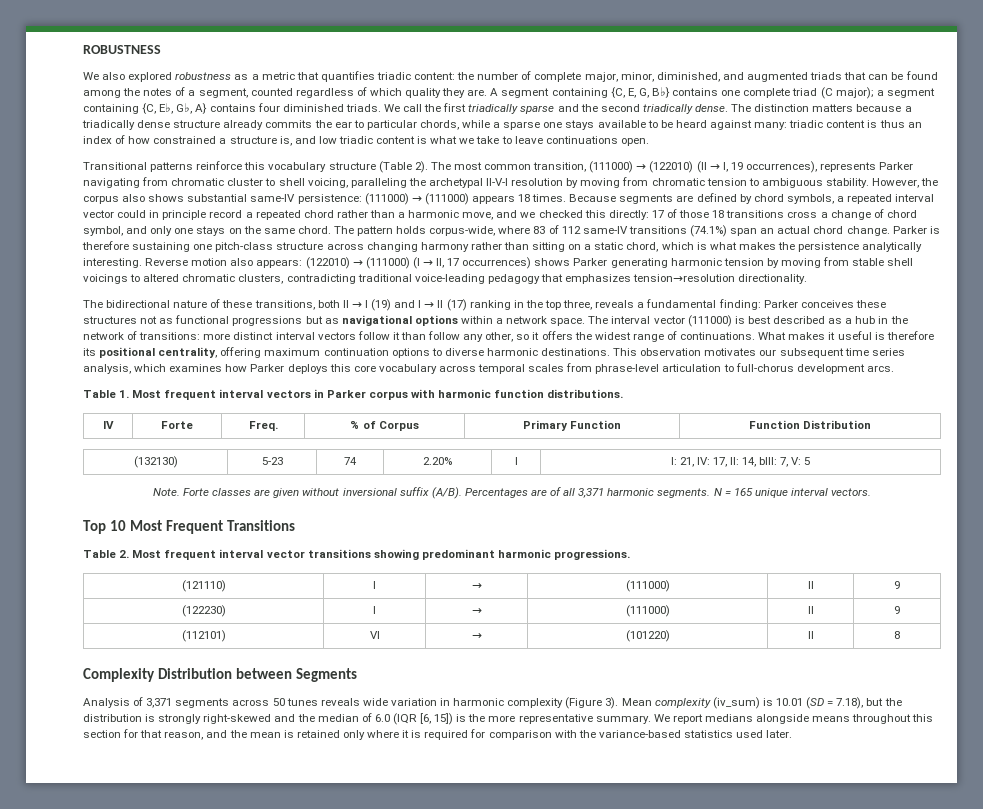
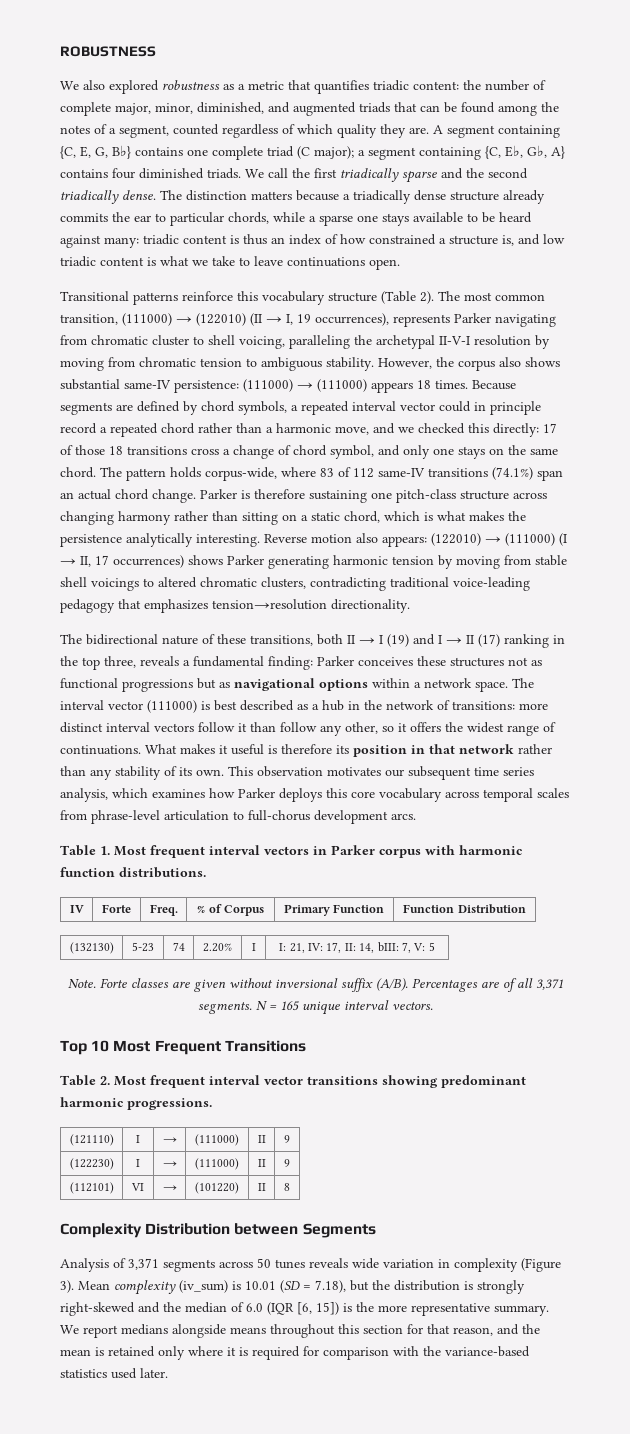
- What makes it useful is therefore its positional centrality, offering maximum continuation options to diverse harmonic destinations.
+ What makes it useful is therefore its position in that network rather than any stability of its own.
- Percentages are of all 3,371 harmonic segments.
+ Percentages are of all 3,371 segments.
- Analysis of 3,371 segments across 50 tunes reveals wide variation in harmonic complexity (Figure 3).
+ Analysis of 3,371 segments across 50 tunes reveals wide variation in complexity (Figure 3).

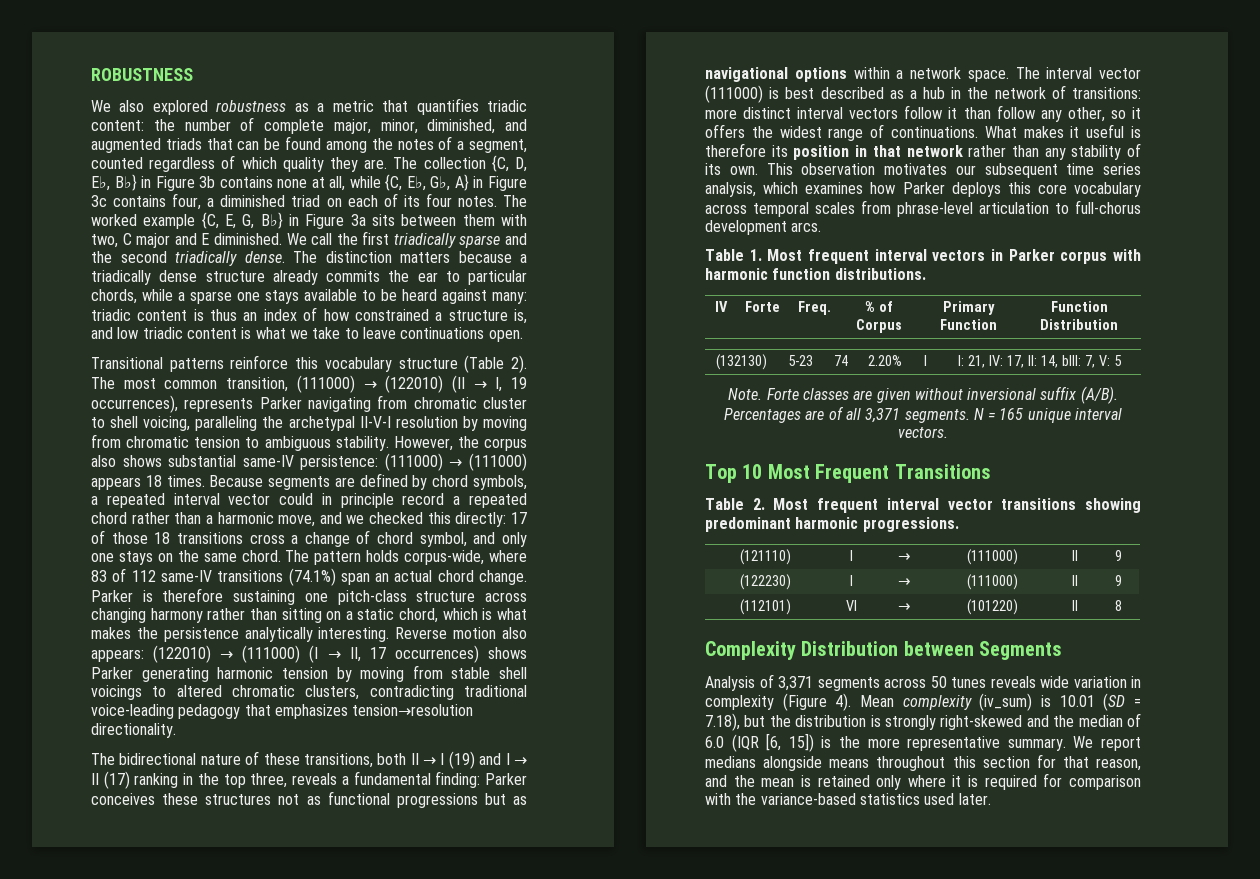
- A segment containing {C, E, G, B♭} contains one complete triad (C major); a segment containing {C, E♭, G♭, A} contains four diminished triads.
+ The collection {C, D, E♭, B♭} in Figure 3b contains none at all, while {C, E♭, G♭, A} in Figure 3c contains four, a diminished triad on each of its four notes. The worked example {C, E, G, B♭} in Figure 3a sits between them with two, C major and E diminished.
- Analysis of 3,371 segments across 50 tunes reveals wide variation in complexity (Figure 3).
+ Analysis of 3,371 segments across 50 tunes reveals wide variation in complexity (Figure 4).

